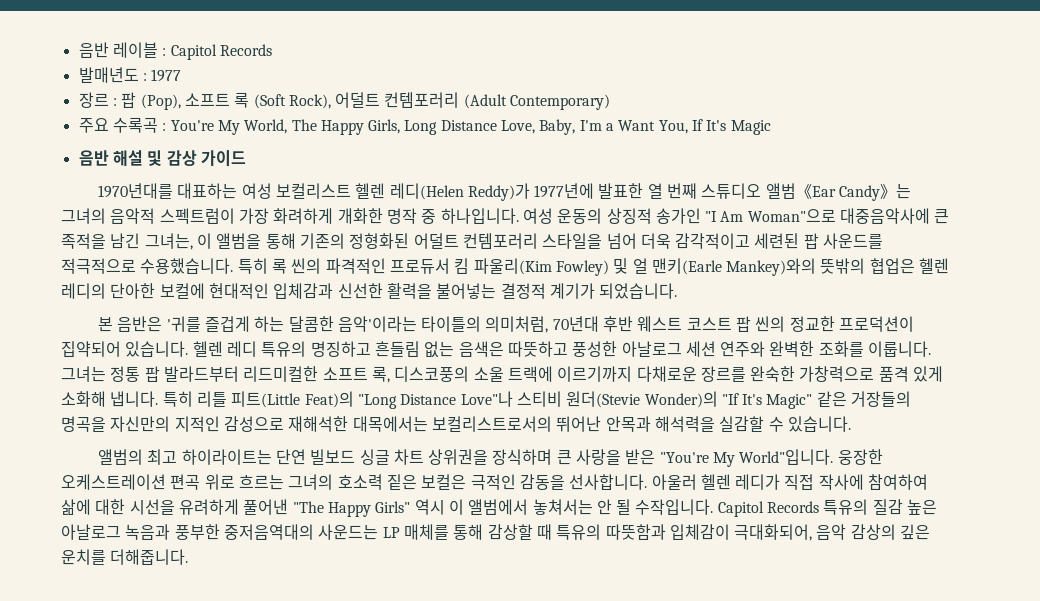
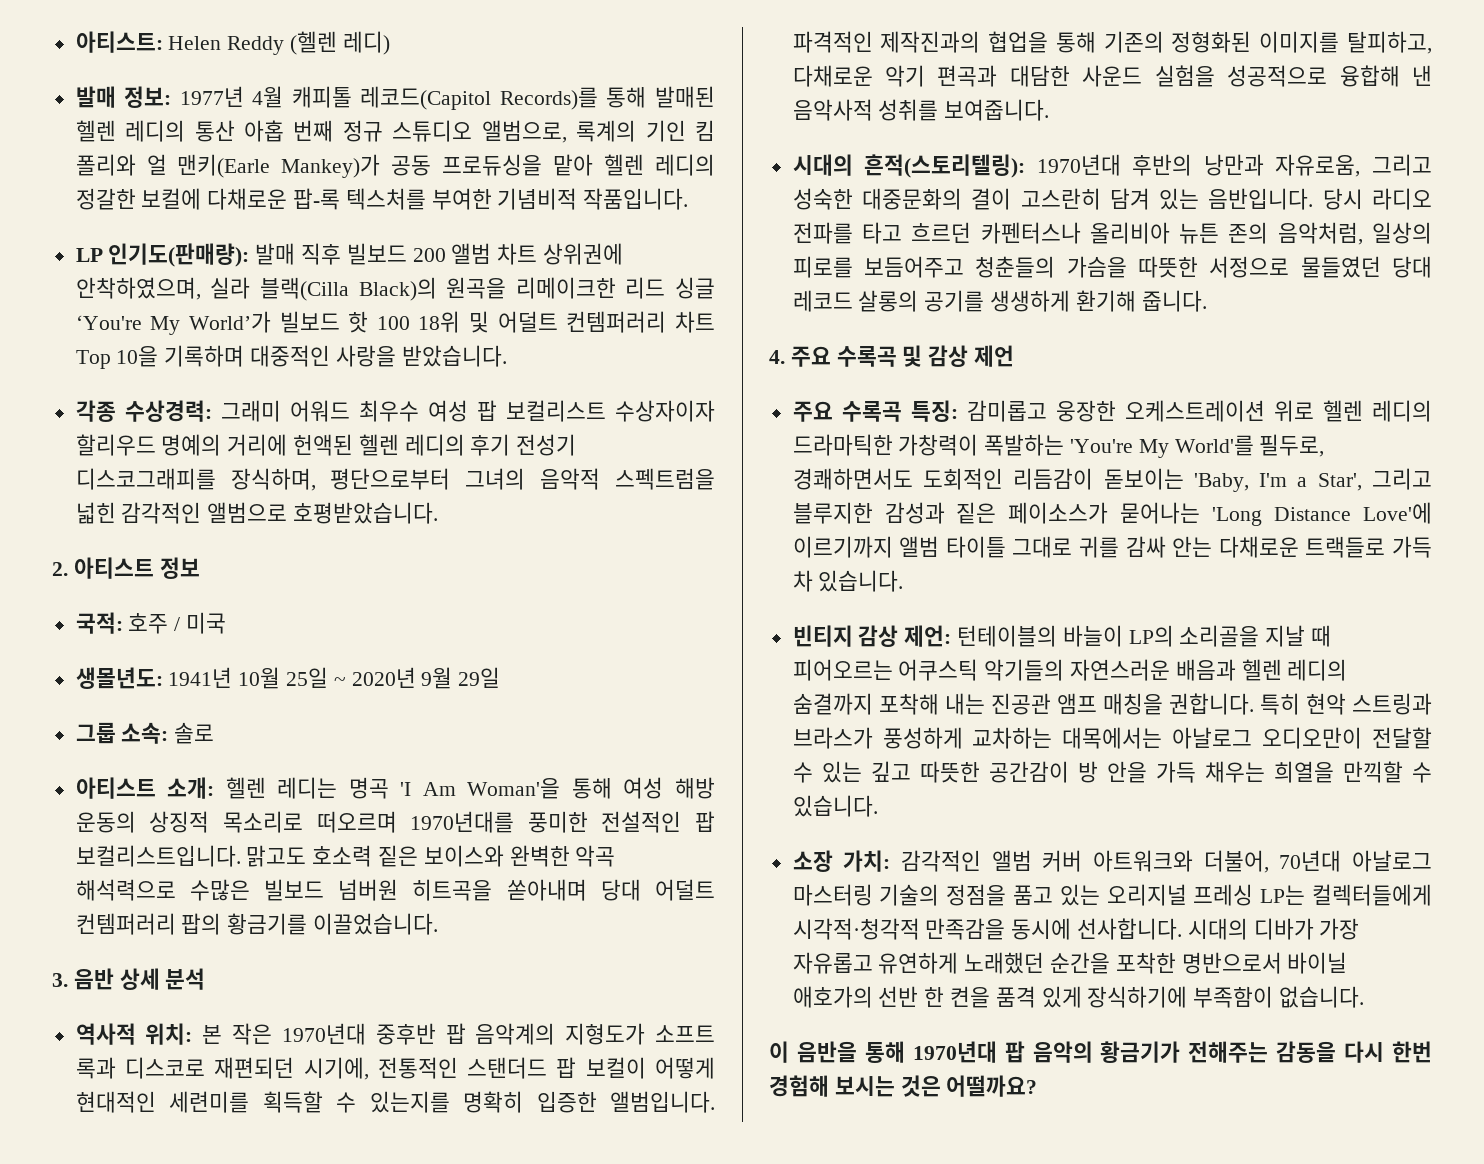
- 음반 레이블 : Capitol Records
- 발매년도 : 1977
- 장르 : 팝 (Pop), 소프트 록 (Soft Rock), 어덜트 컨템포러리 (Adult Contemporary)
- 주요 수록곡 : You're My World, The Happy Girls, Long Distance Love, Baby, I'm a Want You, If It's Magic
- 음반 해설 및 감상 가이드
- 1970년대를 대표하는 여성 보컬리스트 헬렌 레디(Helen Reddy)가 1977년에 발표한 열 번째 스튜디오 앨범《Ear Candy》는 그녀의 음악적 스펙트럼이 가장 화려하게 개화한 명작 중 하나입니다. 여성 운동의 상징적 송가인 "I Am Woman"으로 대중음악사에 큰 족적을 남긴 그녀는, 이 앨범을 통해 기존의 정형화된 어덜트 컨템포러리 스타일을 넘어 더욱 감각적이고 세련된 팝 사운드를 적극적으로 수용했습니다. 특히 록 씬의 파격적인 프로듀서 킴 파울리(Kim Fowley) 및 얼 맨키(Earle Mankey)와의 뜻밖의 협업은 헬렌 레디의 단아한 보컬에 현대적인 입체감과 신선한 활력을 불어넣는 결정적 계기가 되었습니다.
- 본 음반은 '귀를 즐겁게 하는 달콤한 음악'이라는 타이틀의 의미처럼, 70년대 후반 웨스트 코스트 팝 씬의 정교한 프로덕션이 집약되어 있습니다. 헬렌 레디 특유의 명징하고 흔들림 없는 음색은 따뜻하고 풍성한 아날로그 세션 연주와 완벽한 조화를 이룹니다. 그녀는 정통 팝 발라드부터 리드미컬한 소프트 록, 디스코풍의 소울 트랙에 이르기까지 다채로운 장르를 완숙한 가창력으로 품격 있게 소화해 냅니다. 특히 리틀 피트(Little Feat)의 "Long Distance Love"나 스티비 원더(Stevie Wonder)의 "If It's Magic" 같은 거장들의 명곡을 자신만의 지적인 감성으로 재해석한 대목에서는 보컬리스트로서의 뛰어난 안목과 해석력을 실감할 수 있습니다.
- 앨범의 최고 하이라이트는 단연 빌보드 싱글 차트 상위권을 장식하며 큰 사랑을 받은 "You're My World"입니다. 웅장한 오케스트레이션 편곡 위로 흐르는 그녀의 호소력 짙은 보컬은 극적인 감동을 선사합니다. 아울러 헬렌 레디가 직접 작사에 참여하여 삶에 대한 시선을 유려하게 풀어낸 "The Happy Girls" 역시 이 앨범에서 놓쳐서는 안 될 수작입니다. Capitol Records 특유의 질감 높은 아날로그 녹음과 풍부한 중저음역대의 사운드는 LP 매체를 통해 감상할 때 특유의 따뜻함과 입체감이 극대화되어, 음악 감상의 깊은 운치를 더해줍니다.
+ 아티스트: Helen Reddy (헬렌 레디)
+ 발매 정보: 1977년 4월 캐피톨 레코드(Capitol Records)를 통해 발매된 헬렌 레디의 통산 아홉 번째 정규 스튜디오 앨범으로, 록계의 기인 킴 폴리와 얼 맨키(Earle Mankey)가 공동 프로듀싱을 맡아 헬렌 레디의 정갈한 보컬에 다채로운 팝-록 텍스처를 부여한 기념비적 작품입니다.
+ LP 인기도(판매량): 발매 직후 빌보드 200 앨범 차트 상위권에 안착하였으며, 실라 블랙(Cilla Black)의 원곡을 리메이크한 리드 싱글 ‘You're My World’가 빌보드 핫 100 18위 및 어덜트 컨템퍼러리 차트 Top 10을 기록하며 대중적인 사랑을 받았습니다.
+ 각종 수상경력: 그래미 어워드 최우수 여성 팝 보컬리스트 수상자이자 할리우드 명예의 거리에 헌액된 헬렌 레디의 후기 전성기 디스코그래피를 장식하며, 평단으로부터 그녀의 음악적 스펙트럼을 넓힌 감각적인 앨범으로 호평받았습니다.
+ 2. 아티스트 정보
+ 국적: 호주 / 미국
+ 생몰년도: 1941년 10월 25일 ~ 2020년 9월 29일
+ 그룹 소속: 솔로
+ 아티스트 소개: 헬렌 레디는 명곡 'I Am Woman'을 통해 여성 해방 운동의 상징적 목소리로 떠오르며 1970년대를 풍미한 전설적인 팝 보컬리스트입니다. 맑고도 호소력 짙은 보이스와 완벽한 악곡 해석력으로 수많은 빌보드 넘버원 히트곡을 쏟아내며 당대 어덜트 컨템퍼러리 팝의 황금기를 이끌었습니다.
+ 3. 음반 상세 분석
+ 역사적 위치: 본 작은 1970년대 중후반 팝 음악계의 지형도가 소프트 록과 디스코로 재편되던 시기에, 전통적인 스탠더드 팝 보컬이 어떻게 현대적인 세련미를 획득할 수 있는지를 명확히 입증한 앨범입니다. 파격적인 제작진과의 협업을 통해 기존의 정형화된 이미지를 탈피하고, 다채로운 악기 편곡과 대담한 사운드 실험을 성공적으로 융합해 낸 음악사적 성취를 보여줍니다.
+ 시대의 흔적(스토리텔링): 1970년대 후반의 낭만과 자유로움, 그리고 성숙한 대중문화의 결이 고스란히 담겨 있는 음반입니다. 당시 라디오 전파를 타고 흐르던 카펜터스나 올리비아 뉴튼 존의 음악처럼, 일상의 피로를 보듬어주고 청춘들의 가슴을 따뜻한 서정으로 물들였던 당대 레코드 살롱의 공기를 생생하게 환기해 줍니다.
+ 4. 주요 수록곡 및 감상 제언
+ 주요 수록곡 특징: 감미롭고 웅장한 오케스트레이션 위로 헬렌 레디의 드라마틱한 가창력이 폭발하는 'You're My World'를 필두로, 경쾌하면서도 도회적인 리듬감이 돋보이는 'Baby, I'm a Star', 그리고 블루지한 감성과 짙은 페이소스가 묻어나는 'Long Distance Love'에 이르기까지 앨범 타이틀 그대로 귀를 감싸 안는 다채로운 트랙들로 가득 차 있습니다.
+ 빈티지 감상 제언: 턴테이블의 바늘이 LP의 소리골을 지날 때 피어오르는 어쿠스틱 악기들의 자연스러운 배음과 헬렌 레디의 숨결까지 포착해 내는 진공관 앰프 매칭을 권합니다. 특히 현악 스트링과 브라스가 풍성하게 교차하는 대목에서는 아날로그 오디오만이 전달할 수 있는 깊고 따뜻한 공간감이 방 안을 가득 채우는 희열을 만끽할 수 있습니다.
+ 소장 가치: 감각적인 앨범 커버 아트워크와 더불어, 70년대 아날로그 마스터링 기술의 정점을 품고 있는 오리지널 프레싱 LP는 컬렉터들에게 시각적·청각적 만족감을 동시에 선사합니다. 시대의 디바가 가장 자유롭고 유연하게 노래했던 순간을 포착한 명반으로서 바이닐 애호가의 선반 한 켠을 품격 있게 장식하기에 부족함이 없습니다.
+ 이 음반을 통해 1970년대 팝 음악의 황금기가 전해주는 감동을 다시 한번 경험해 보시는 것은 어떨까요?

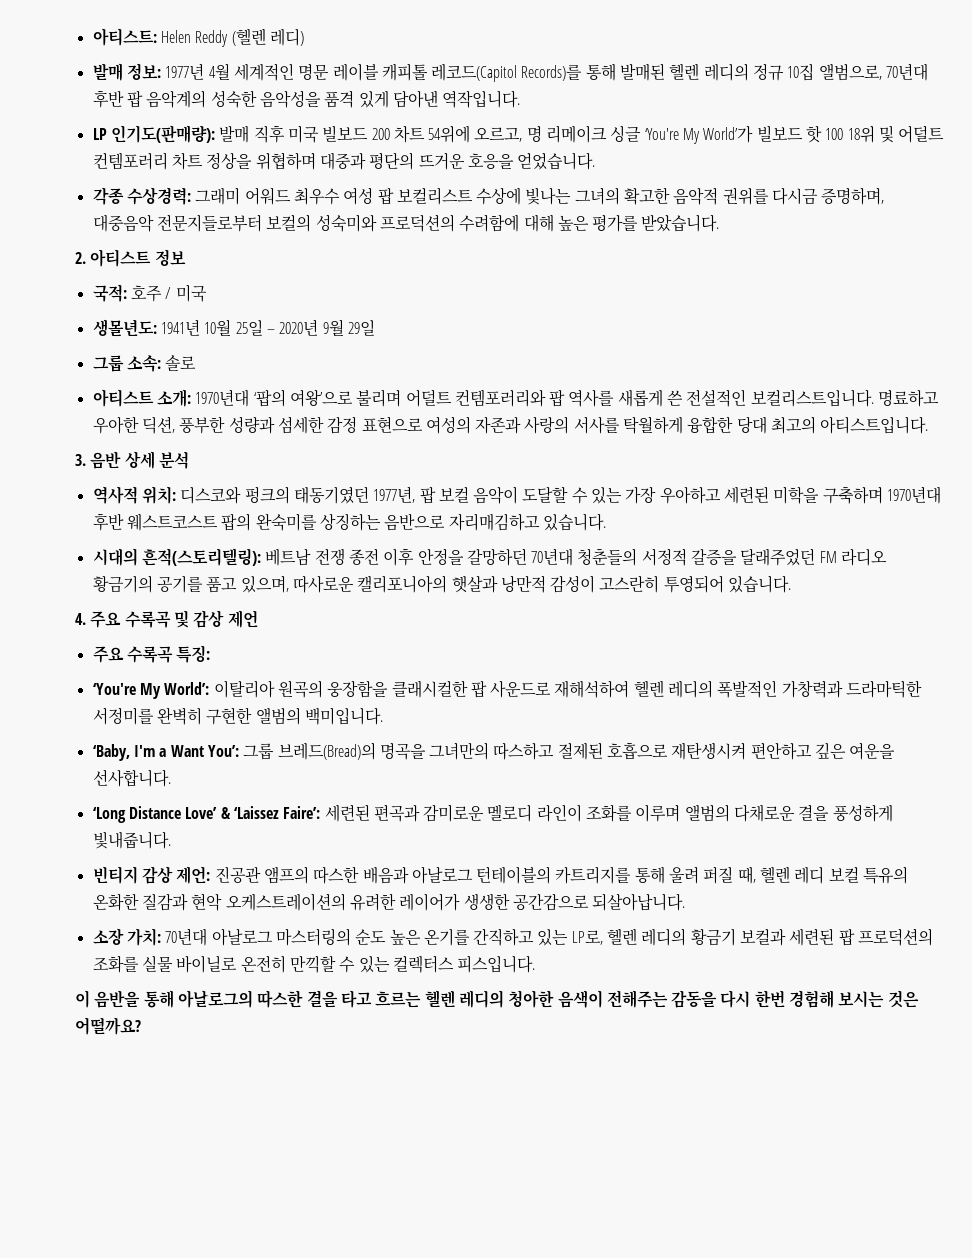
- 발매 정보: 1977년 4월 캐피톨 레코드(Capitol Records)를 통해 발매된 헬렌 레디의 통산 아홉 번째 정규 스튜디오 앨범으로, 록계의 기인 킴 폴리와 얼 맨키(Earle Mankey)가 공동 프로듀싱을 맡아 헬렌 레디의 정갈한 보컬에 다채로운 팝-록 텍스처를 부여한 기념비적 작품입니다.
+ 발매 정보: 1977년 4월 세계적인 명문 레이블 캐피톨 레코드(Capitol Records)를 통해 발매된 헬렌 레디의 정규 10집 앨범으로, 70년대 후반 팝 음악계의 성숙한 음악성을 품격 있게 담아낸 역작입니다.
- LP 인기도(판매량): 발매 직후 빌보드 200 앨범 차트 상위권에 안착하였으며, 실라 블랙(Cilla Black)의 원곡을 리메이크한 리드 싱글 ‘You're My World’가 빌보드 핫 100 18위 및 어덜트 컨템퍼러리 차트 Top 10을 기록하며 대중적인 사랑을 받았습니다.
+ LP 인기도(판매량): 발매 직후 미국 빌보드 200 차트 54위에 오르고, 명 리메이크 싱글 ‘You're My World’가 빌보드 핫 100 18위 및 어덜트 컨템포러리 차트 정상을 위협하며 대중과 평단의 뜨거운 호응을 얻었습니다.
- 각종 수상경력: 그래미 어워드 최우수 여성 팝 보컬리스트 수상자이자 할리우드 명예의 거리에 헌액된 헬렌 레디의 후기 전성기 디스코그래피를 장식하며, 평단으로부터 그녀의 음악적 스펙트럼을 넓힌 감각적인 앨범으로 호평받았습니다.
+ 각종 수상경력: 그래미 어워드 최우수 여성 팝 보컬리스트 수상에 빛나는 그녀의 확고한 음악적 권위를 다시금 증명하며, 대중음악 전문지들로부터 보컬의 성숙미와 프로덕션의 수려함에 대해 높은 평가를 받았습니다.
- 생몰년도: 1941년 10월 25일 ~ 2020년 9월 29일
+ 생몰년도: 1941년 10월 25일 – 2020년 9월 29일
- 아티스트 소개: 헬렌 레디는 명곡 'I Am Woman'을 통해 여성 해방 운동의 상징적 목소리로 떠오르며 1970년대를 풍미한 전설적인 팝 보컬리스트입니다. 맑고도 호소력 짙은 보이스와 완벽한 악곡 해석력으로 수많은 빌보드 넘버원 히트곡을 쏟아내며 당대 어덜트 컨템퍼러리 팝의 황금기를 이끌었습니다.
+ 아티스트 소개: 1970년대 ‘팝의 여왕’으로 불리며 어덜트 컨템포러리와 팝 역사를 새롭게 쓴 전설적인 보컬리스트입니다. 명료하고 우아한 딕션, 풍부한 성량과 섬세한 감정 표현으로 여성의 자존과 사랑의 서사를 탁월하게 융합한 당대 최고의 아티스트입니다.
- 역사적 위치: 본 작은 1970년대 중후반 팝 음악계의 지형도가 소프트 록과 디스코로 재편되던 시기에, 전통적인 스탠더드 팝 보컬이 어떻게 현대적인 세련미를 획득할 수 있는지를 명확히 입증한 앨범입니다. 파격적인 제작진과의 협업을 통해 기존의 정형화된 이미지를 탈피하고, 다채로운 악기 편곡과 대담한 사운드 실험을 성공적으로 융합해 낸 음악사적 성취를 보여줍니다.
- 시대의 흔적(스토리텔링): 1970년대 후반의 낭만과 자유로움, 그리고 성숙한 대중문화의 결이 고스란히 담겨 있는 음반입니다. 당시 라디오 전파를 타고 흐르던 카펜터스나 올리비아 뉴튼 존의 음악처럼, 일상의 피로를 보듬어주고 청춘들의 가슴을 따뜻한 서정으로 물들였던 당대 레코드 살롱의 공기를 생생하게 환기해 줍니다.
+ 역사적 위치: 디스코와 펑크의 태동기였던 1977년, 팝 보컬 음악이 도달할 수 있는 가장 우아하고 세련된 미학을 구축하며 1970년대 후반 웨스트코스트 팝의 완숙미를 상징하는 음반으로 자리매김하고 있습니다.
+ 시대의 흔적(스토리텔링): 베트남 전쟁 종전 이후 안정을 갈망하던 70년대 청춘들의 서정적 갈증을 달래주었던 FM 라디오 황금기의 공기를 품고 있으며, 따사로운 캘리포니아의 햇살과 낭만적 감성이 고스란히 투영되어 있습니다.
- 주요 수록곡 특징: 감미롭고 웅장한 오케스트레이션 위로 헬렌 레디의 드라마틱한 가창력이 폭발하는 'You're My World'를 필두로, 경쾌하면서도 도회적인 리듬감이 돋보이는 'Baby, I'm a Star', 그리고 블루지한 감성과 짙은 페이소스가 묻어나는 'Long Distance Love'에 이르기까지 앨범 타이틀 그대로 귀를 감싸 안는 다채로운 트랙들로 가득 차 있습니다.
- 빈티지 감상 제언: 턴테이블의 바늘이 LP의 소리골을 지날 때 피어오르는 어쿠스틱 악기들의 자연스러운 배음과 헬렌 레디의 숨결까지 포착해 내는 진공관 앰프 매칭을 권합니다. 특히 현악 스트링과 브라스가 풍성하게 교차하는 대목에서는 아날로그 오디오만이 전달할 수 있는 깊고 따뜻한 공간감이 방 안을 가득 채우는 희열을 만끽할 수 있습니다.
- 소장 가치: 감각적인 앨범 커버 아트워크와 더불어, 70년대 아날로그 마스터링 기술의 정점을 품고 있는 오리지널 프레싱 LP는 컬렉터들에게 시각적·청각적 만족감을 동시에 선사합니다. 시대의 디바가 가장 자유롭고 유연하게 노래했던 순간을 포착한 명반으로서 바이닐 애호가의 선반 한 켠을 품격 있게 장식하기에 부족함이 없습니다.
- 이 음반을 통해 1970년대 팝 음악의 황금기가 전해주는 감동을 다시 한번 경험해 보시는 것은 어떨까요?
+ 주요 수록곡 특징:
+ ‘You're My World’: 이탈리아 원곡의 웅장함을 클래시컬한 팝 사운드로 재해석하여 헬렌 레디의 폭발적인 가창력과 드라마틱한 서정미를 완벽히 구현한 앨범의 백미입니다.
+ ‘Baby, I'm a Want You’: 그룹 브레드(Bread)의 명곡을 그녀만의 따스하고 절제된 호흡으로 재탄생시켜 편안하고 깊은 여운을 선사합니다.
+ ‘Long Distance Love’ & ‘Laissez Faire’: 세련된 편곡과 감미로운 멜로디 라인이 조화를 이루며 앨범의 다채로운 결을 풍성하게 빛내줍니다.
+ 빈티지 감상 제언: 진공관 앰프의 따스한 배음과 아날로그 턴테이블의 카트리지를 통해 울려 퍼질 때, 헬렌 레디 보컬 특유의 온화한 질감과 현악 오케스트레이션의 유려한 레이어가 생생한 공간감으로 되살아납니다.
+ 소장 가치: 70년대 아날로그 마스터링의 순도 높은 온기를 간직하고 있는 LP로, 헬렌 레디의 황금기 보컬과 세련된 팝 프로덕션의 조화를 실물 바이닐로 온전히 만끽할 수 있는 컬렉터스 피스입니다.
+ 이 음반을 통해 아날로그의 따스한 결을 타고 흐르는 헬렌 레디의 청아한 음색이 전해주는 감동을 다시 한번 경험해 보시는 것은 어떨까요?

